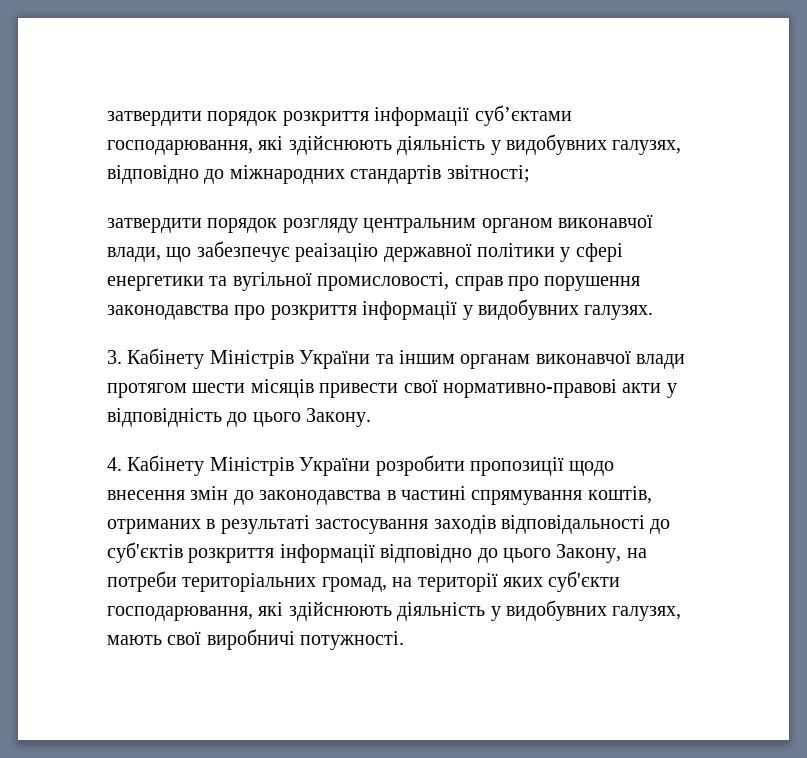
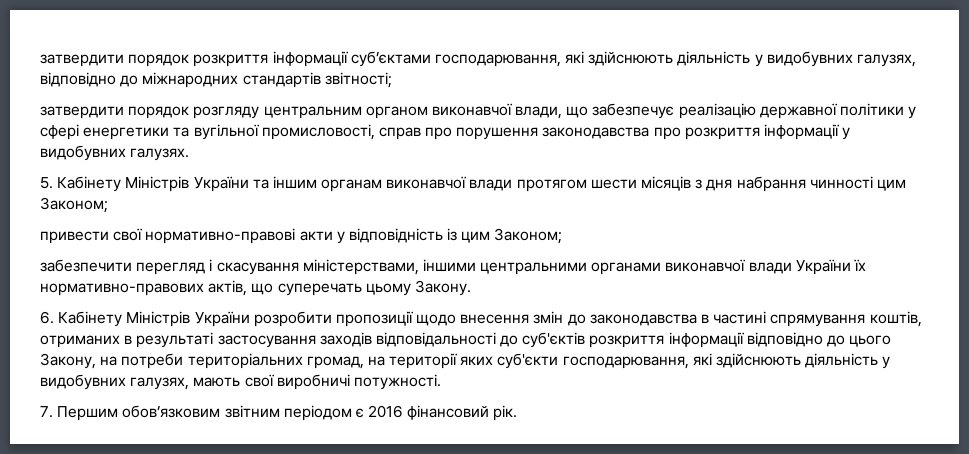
- затвердити порядок розгляду центральним органом виконавчої влади, що забезпечує реаізацію державної політики у сфері енергетики та вугільної промисловості, справ про порушення законодавства про розкриття інформації у видобувних галузях.
+ затвердити порядок розгляду центральним органом виконавчої влади, що забезпечує реалізацію державної політики у сфері енергетики та вугільної промисловості, справ про порушення законодавства про розкриття інформації у видобувних галузях.
- 3. Кабінету Міністрів України та іншим органам виконавчої влади протягом шести місяців привести свої нормативно-правові акти у відповідність до цього Закону.
+ 5. Кабінету Міністрів України та іншим органам виконавчої влади протягом шести місяців з дня набрання чинності цим Законом;
+ привести свої нормативно-правові акти у відповідність із цим Законом;
+ забезпечити перегляд і скасування міністерствами, іншими центральними органами виконавчої влади України їх нормативно-правових актів, що суперечать цьому Закону.
- 4. Кабінету Міністрів України розробити пропозиції щодо внесення змін до законодавства в частині спрямування коштів, отриманих в результаті застосування заходів відповідальності до суб'єктів розкриття інформації відповідно до цього Закону, на потреби територіальних громад, на території яких суб'єкти господарювання, які здійснюють діяльність у видобувних галузях, мають свої виробничі потужності.
+ 6. Кабінету Міністрів України розробити пропозиції щодо внесення змін до законодавства в частині спрямування коштів, отриманих в результаті застосування заходів відповідальності до суб'єктів розкриття інформації відповідно до цього Закону, на потреби територіальних громад, на території яких суб'єкти господарювання, які здійснюють діяльність у видобувних галузях, мають свої виробничі потужності.
+ 7. Першим обов’язковим звітним періодом є 2016 фінансовий рік.

